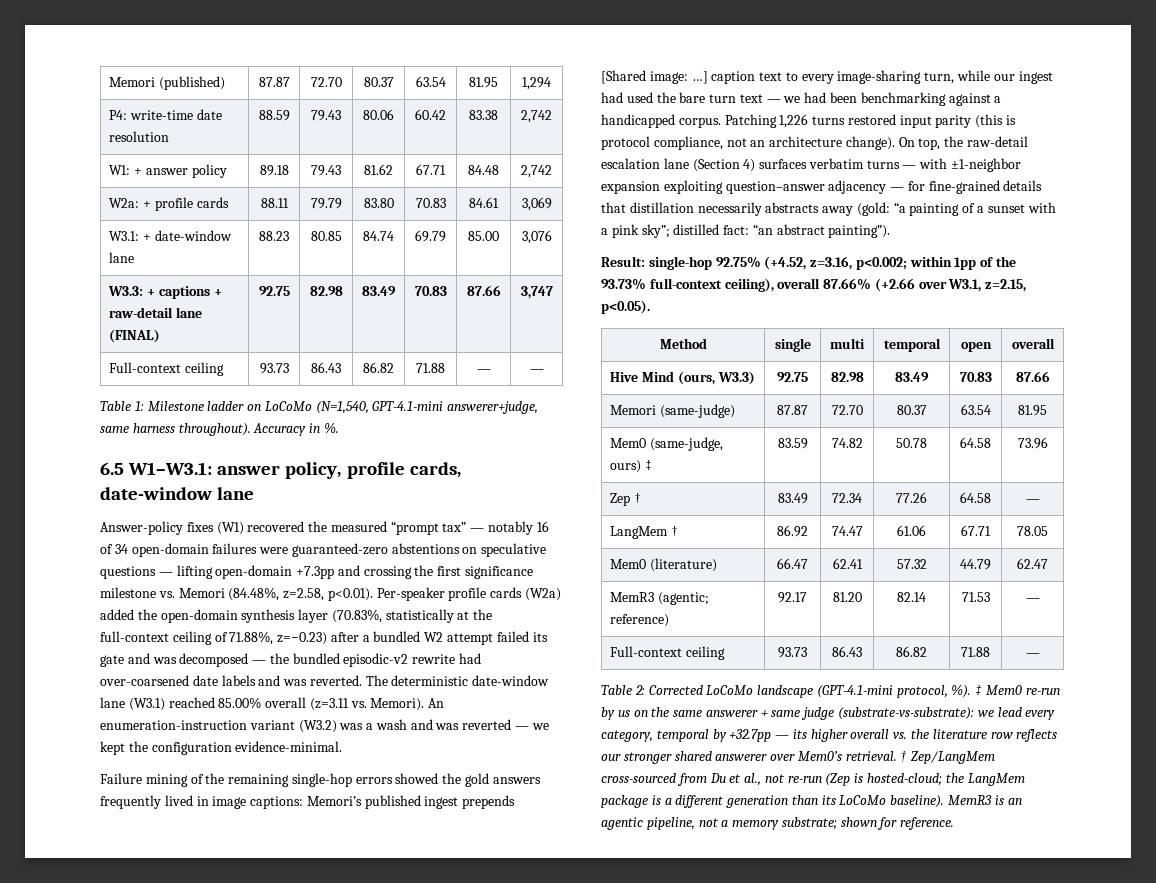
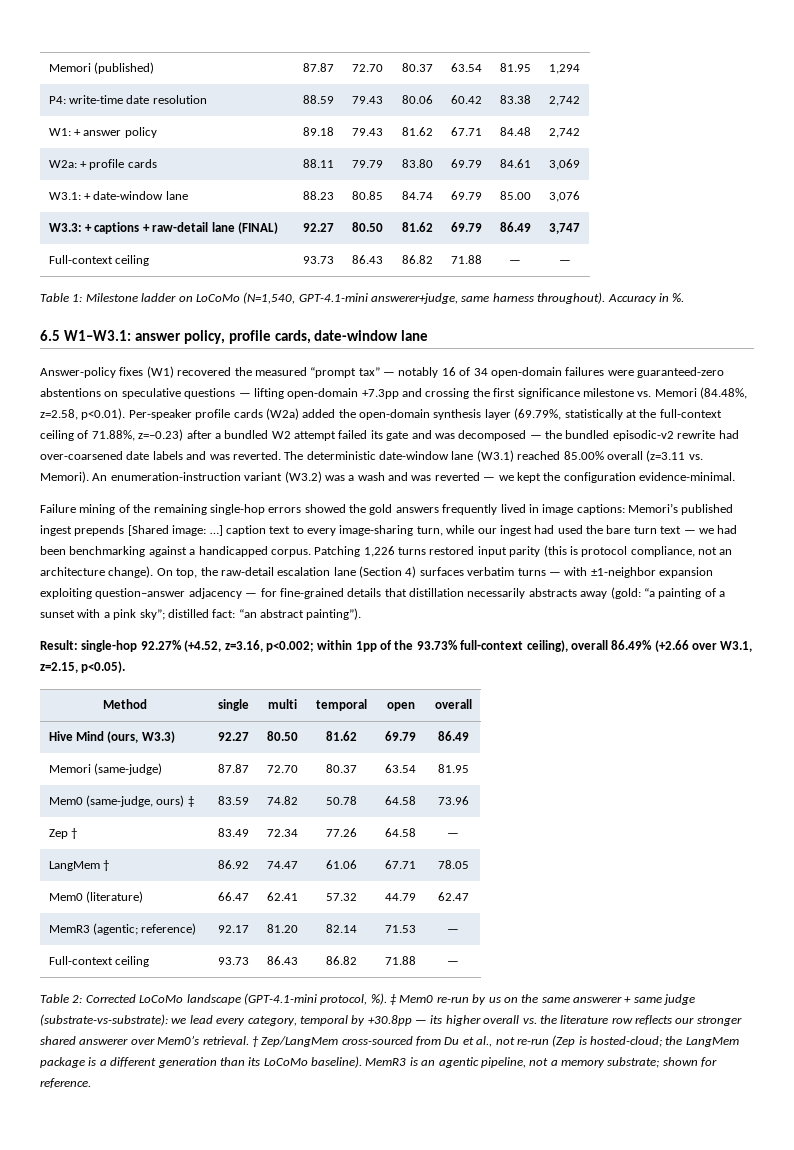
- W2a: + profile cards | 88.11 | 79.79 | 83.80 | 70.83 | 84.61 | 3,069
+ W2a: + profile cards | 88.11 | 79.79 | 83.80 | 69.79 | 84.61 | 3,069
- W3.3: + captions + raw-detail lane (FINAL) | 92.75 | 82.98 | 83.49 | 70.83 | 87.66 | 3,747
+ W3.3: + captions + raw-detail lane (FINAL) | 92.27 | 80.50 | 81.62 | 69.79 | 86.49 | 3,747
- Answer-policy fixes (W1) recovered the measured “prompt tax” — notably 16 of 34 open-domain failures were guaranteed-zero abstentions on speculative questions — lifting open-domain +7.3pp and crossing the first significance milestone vs. Memori (84.48%, z=2.58, p<0.01). Per-speaker profile cards (W2a) added the open-domain synthesis layer (70.83%, statistically at the full-context ceiling of 71.88%, z=−0.23) after a bundled W2 attempt failed its gate and was decomposed — the bundled episodic-v2 rewrite had over-coarsened date labels and was reverted.
+ Answer-policy fixes (W1) recovered the measured “prompt tax” — notably 16 of 34 open-domain failures were guaranteed-zero abstentions on speculative questions — lifting open-domain +7.3pp and crossing the first significance milestone vs. Memori (84.48%, z=2.58, p<0.01). Per-speaker profile cards (W2a) added the open-domain synthesis layer (69.79%, statistically at the full-context ceiling of 71.88%, z=−0.23) after a bundled W2 attempt failed its gate and was decomposed — the bundled episodic-v2 rewrite had over-coarsened date labels and was reverted.
- Result: single-hop 92.75% (+4.52, z=3.16, p<0.002; within 1pp of the 93.73% full-context ceiling), overall 87.66% (+2.66 over W3.1, z=2.15, p<0.05).
+ Result: single-hop 92.27% (+4.52, z=3.16, p<0.002; within 1pp of the 93.73% full-context ceiling), overall 86.49% (+2.66 over W3.1, z=2.15, p<0.05).
- Hive Mind (ours, W3.3) | 92.75 | 82.98 | 83.49 | 70.83 | 87.66
+ Hive Mind (ours, W3.3) | 92.27 | 80.50 | 81.62 | 69.79 | 86.49
- ‡ Mem0 re-run by us on the same answerer + same judge (substrate-vs-substrate): we lead every category, temporal by +32.7pp — its higher overall vs. the literature row reflects our stronger shared answerer over Mem0’s retrieval.
+ ‡ Mem0 re-run by us on the same answerer + same judge (substrate-vs-substrate): we lead every category, temporal by +30.8pp — its higher overall vs. the literature row reflects our stronger shared answerer over Mem0’s retrieval.

